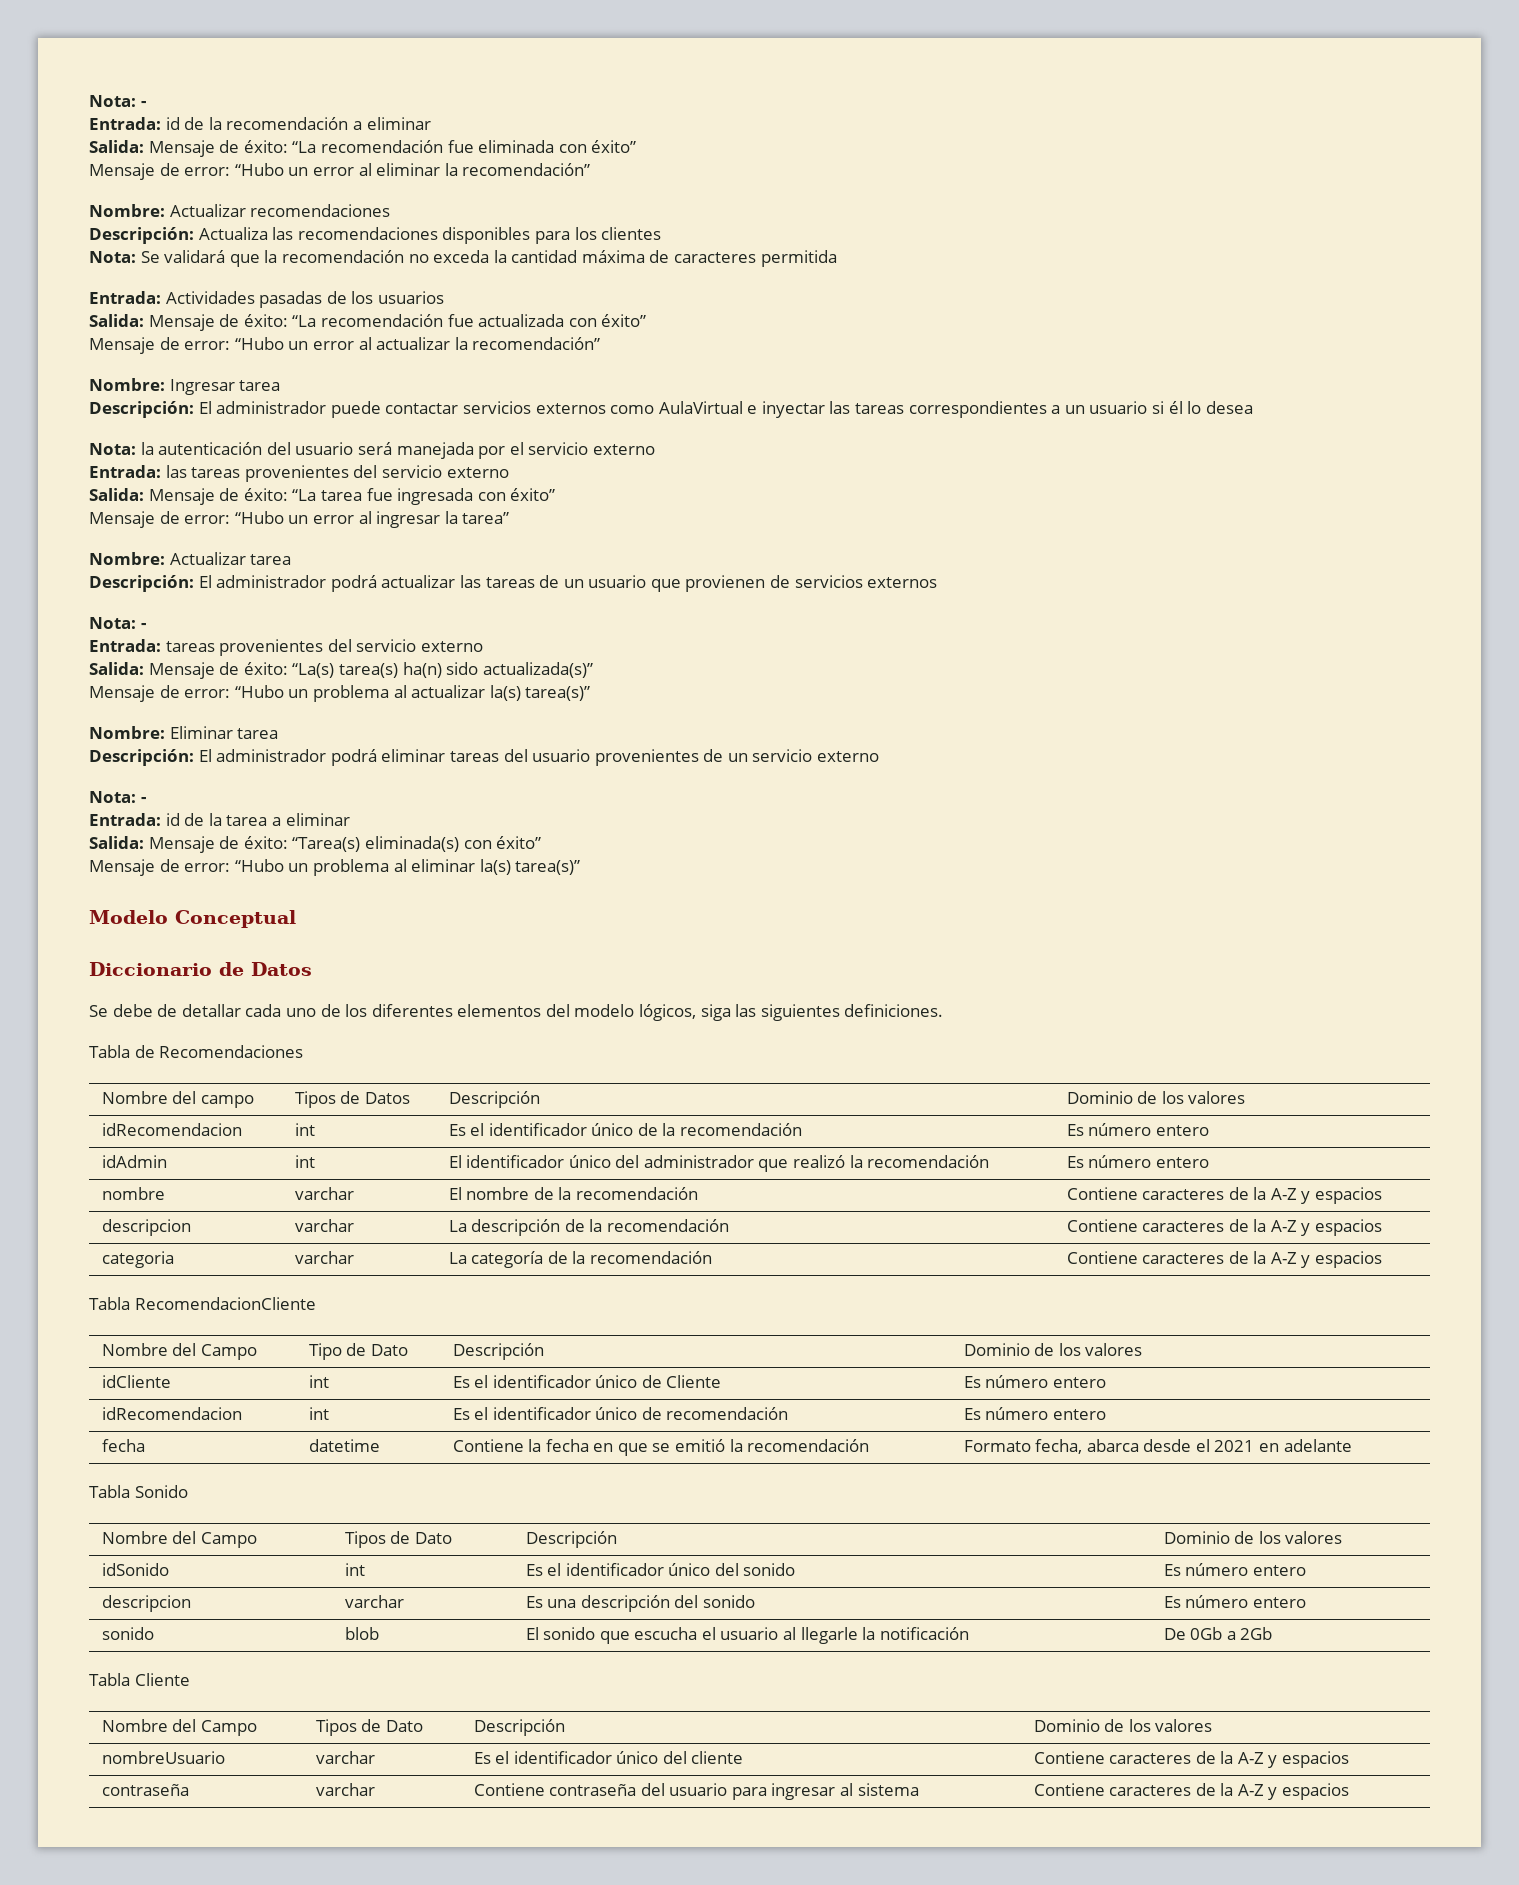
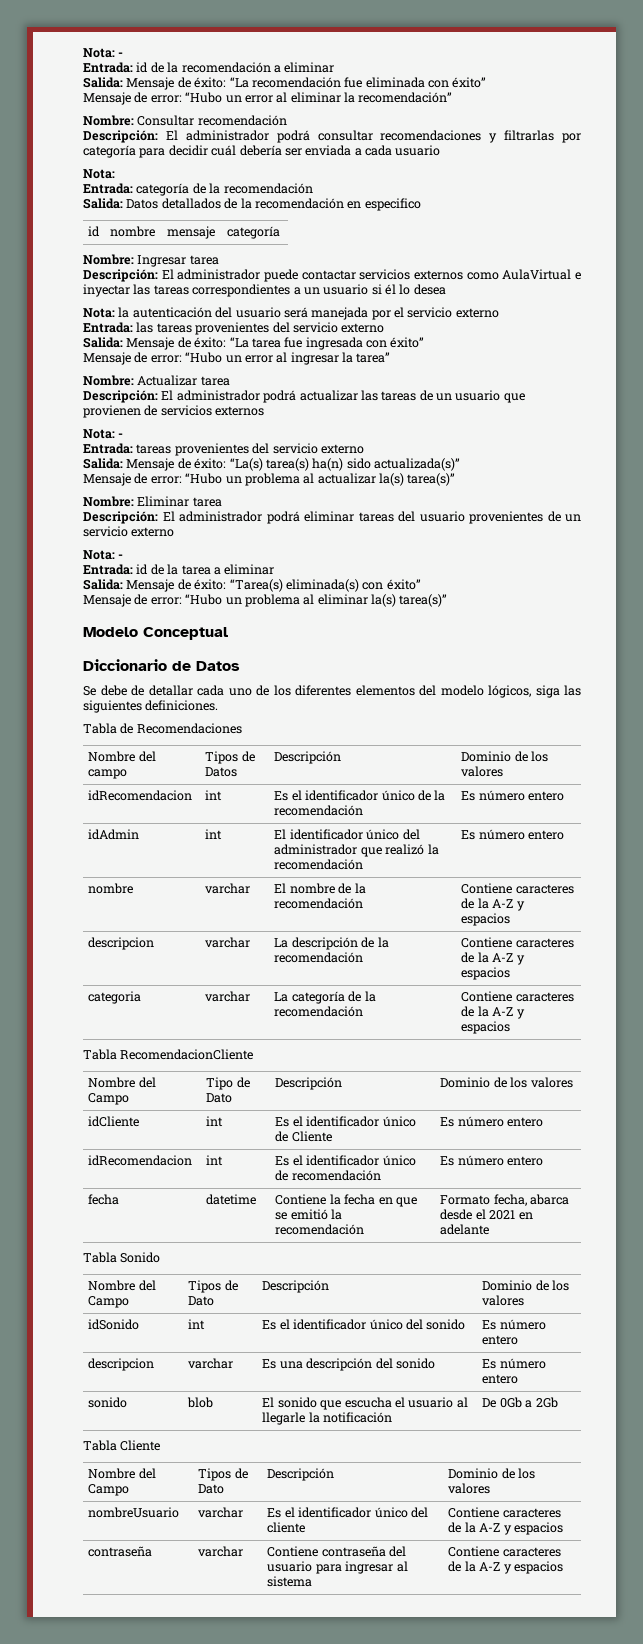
- Nombre: Actualizar recomendaciones
- Descripción: Actualiza las recomendaciones disponibles para los clientes
- Nota: Se validará que la recomendación no exceda la cantidad máxima de caracteres permitida
- Entrada: Actividades pasadas de los usuarios
- Salida: Mensaje de éxito: “La recomendación fue actualizada con éxito”
- Mensaje de error: “Hubo un error al actualizar la recomendación”
+ Nombre: Consultar recomendación
+ Descripción: El administrador podrá consultar recomendaciones y filtrarlas por categoría para decidir cuál debería ser enviada a cada usuario
+ Nota:
+ Entrada: categoría de la recomendación
+ Salida: Datos detallados de la recomendación en especifico
+ id | nombre | mensaje | categoría

